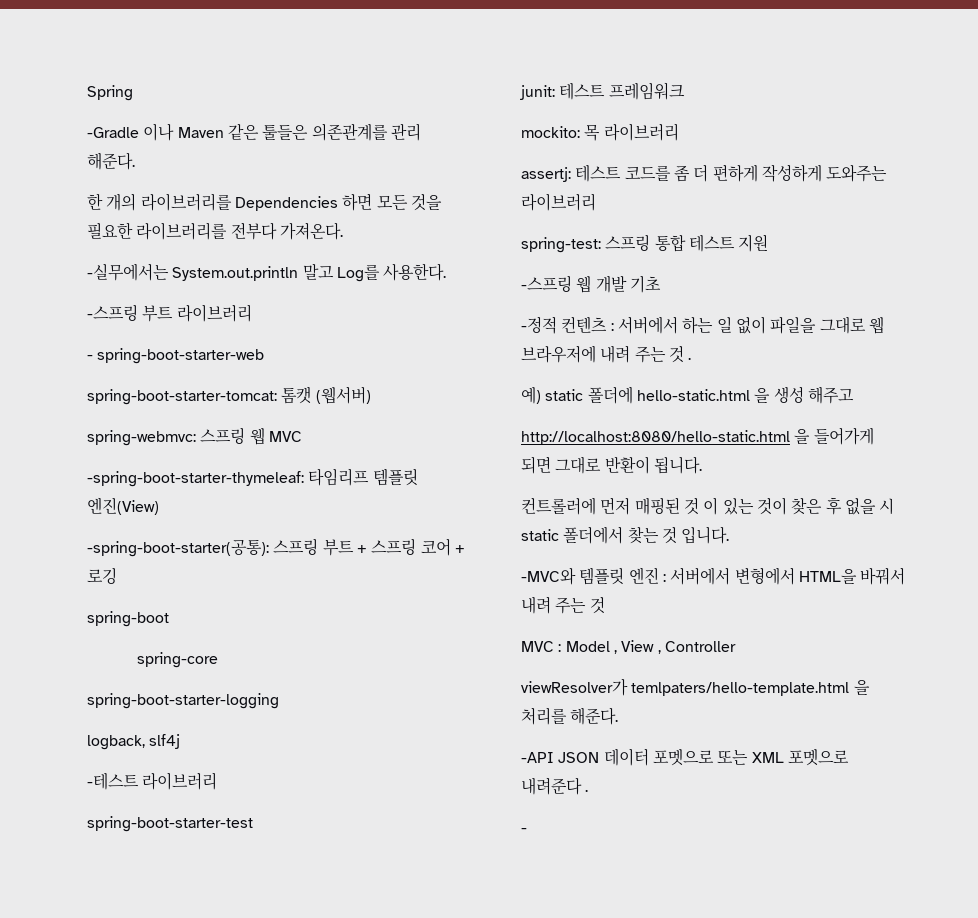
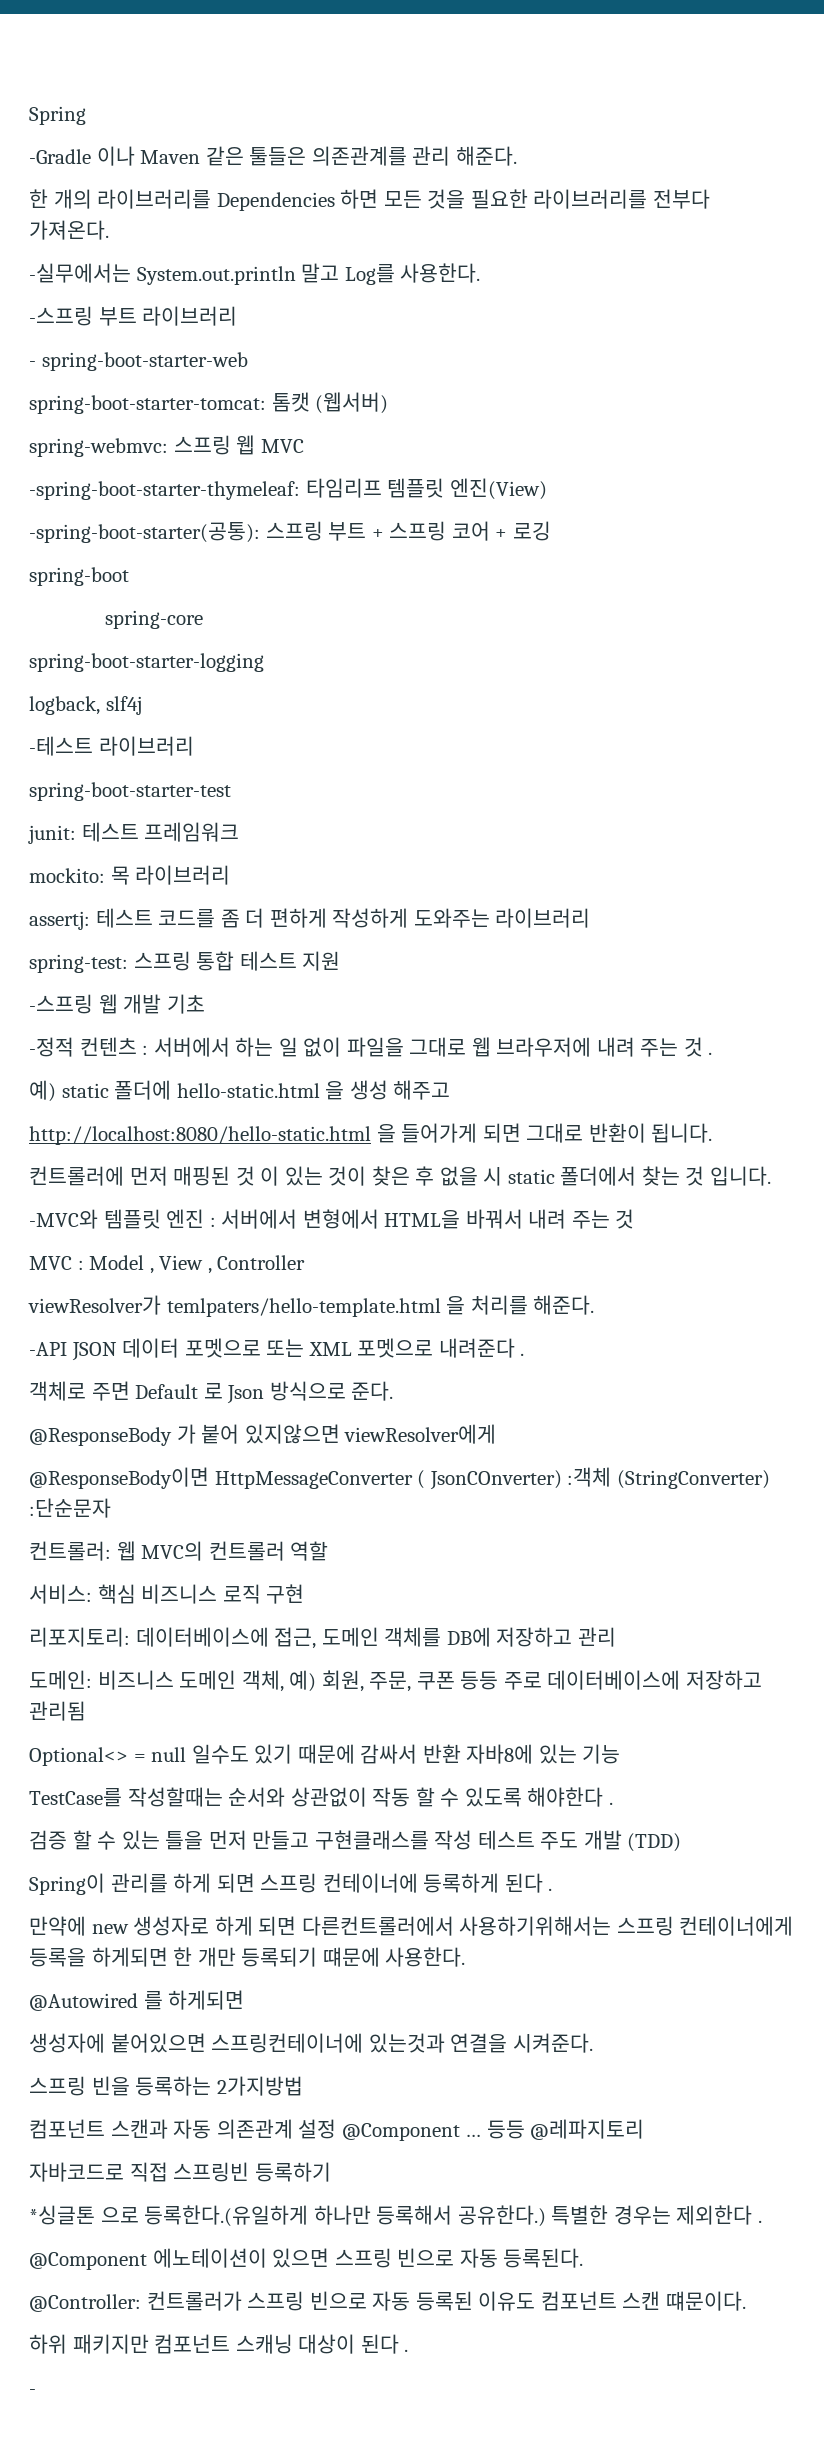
+ 객체로 주면 Default 로 Json 방식으로 준다.
+ @ResponseBody 가 붙어 있지않으면 viewResolver에게
+ @ResponseBody이면 HttpMessageConverter ( JsonCOnverter) :객체 (StringConverter) :단순문자
+ 컨트롤러: 웹 MVC의 컨트롤러 역할
+ 서비스: 핵심 비즈니스 로직 구현
+ 리포지토리: 데이터베이스에 접근, 도메인 객체를 DB에 저장하고 관리
+ 도메인: 비즈니스 도메인 객체, 예) 회원, 주문, 쿠폰 등등 주로 데이터베이스에 저장하고 관리됨
+ Optional<> = null 일수도 있기 때문에 감싸서 반환 자바8에 있는 기능
+ TestCase를 작성할때는 순서와 상관없이 작동 할 수 있도록 해야한다 .
+ 검증 할 수 있는 틀을 먼저 만들고 구현클래스를 작성 테스트 주도 개발 (TDD)
+ Spring이 관리를 하게 되면 스프링 컨테이너에 등록하게 된다 .
+ 만약에 new 생성자로 하게 되면 다른컨트롤러에서 사용하기위해서는 스프링 컨테이너에게 등록을 하게되면 한 개만 등록되기 떄문에 사용한다.
+ @Autowired 를 하게되면
+ 생성자에 붙어있으면 스프링컨테이너에 있는것과 연결을 시켜준다.
+ 스프링 빈을 등록하는 2가지방법
+ 컴포넌트 스캔과 자동 의존관계 설정 @Component … 등등 @레파지토리
+ 자바코드로 직접 스프링빈 등록하기
+ *싱글톤 으로 등록한다.(유일하게 하나만 등록해서 공유한다.) 특별한 경우는 제외한다 .
+ @Component 에노테이션이 있으면 스프링 빈으로 자동 등록된다.
+ @Controller: 컨트롤러가 스프링 빈으로 자동 등록된 이유도 컴포넌트 스캔 떄문이다.
+ 하위 패키지만 컴포넌트 스캐닝 대상이 된다 .

